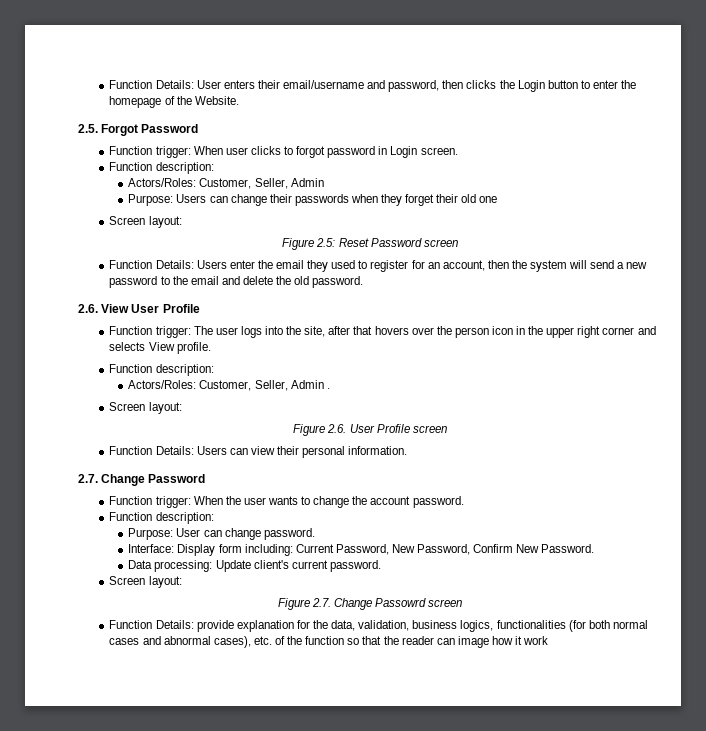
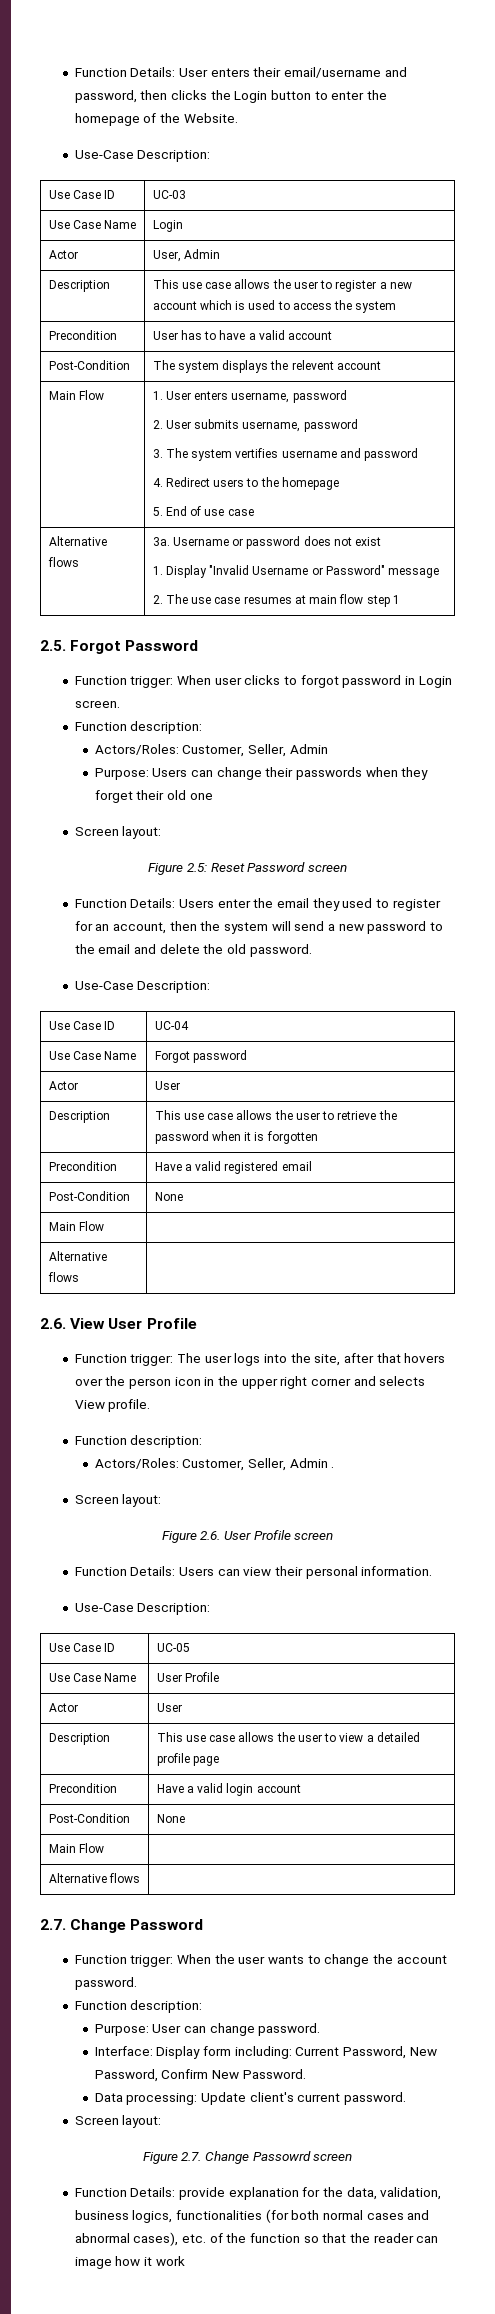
  Function Details: User enters their email/username and password, then clicks the Login button to enter the homepage of the Website.
+ Use-Case Description:
+ Use Case ID | UC-03
+ Use Case Name | Login
+ Actor | User, Admin
+ Description | This use case allows the user to register a new account which is used to access the system
+ Precondition | User has to have a valid account
+ Post-Condition | The system displays the relevent account
+ Main Flow | 1. User enters username, password
+ 2. User submits username, password
+ 3. The system vertifies username and password
+ 4. Redirect users to the homepage
+ 5. End of use case
+ Alternative flows | 3a. Username or password does not exist
+ 1. Display "Invalid Username or Password" message
+ 2. The use case resumes at main flow step 1
  Function Details: Users enter the email they used to register for an account, then the system will send a new password to the email and delete the old password.
+ Use-Case Description:
+ Use Case ID | UC-04
+ Use Case Name | Forgot password
+ Actor | User
+ Description | This use case allows the user to retrieve the password when it is forgotten
+ Precondition | Have a valid registered email
+ Post-Condition | None
+ Main Flow |
+ Alternative flows |
  Function Details: Users can view their personal information.
+ Use-Case Description:
+ Use Case ID | UC-05
+ Use Case Name | User Profile
+ Actor | User
+ Description | This use case allows the user to view a detailed profile page
+ Precondition | Have a valid login account
+ Post-Condition | None
+ Main Flow |
+ Alternative flows |

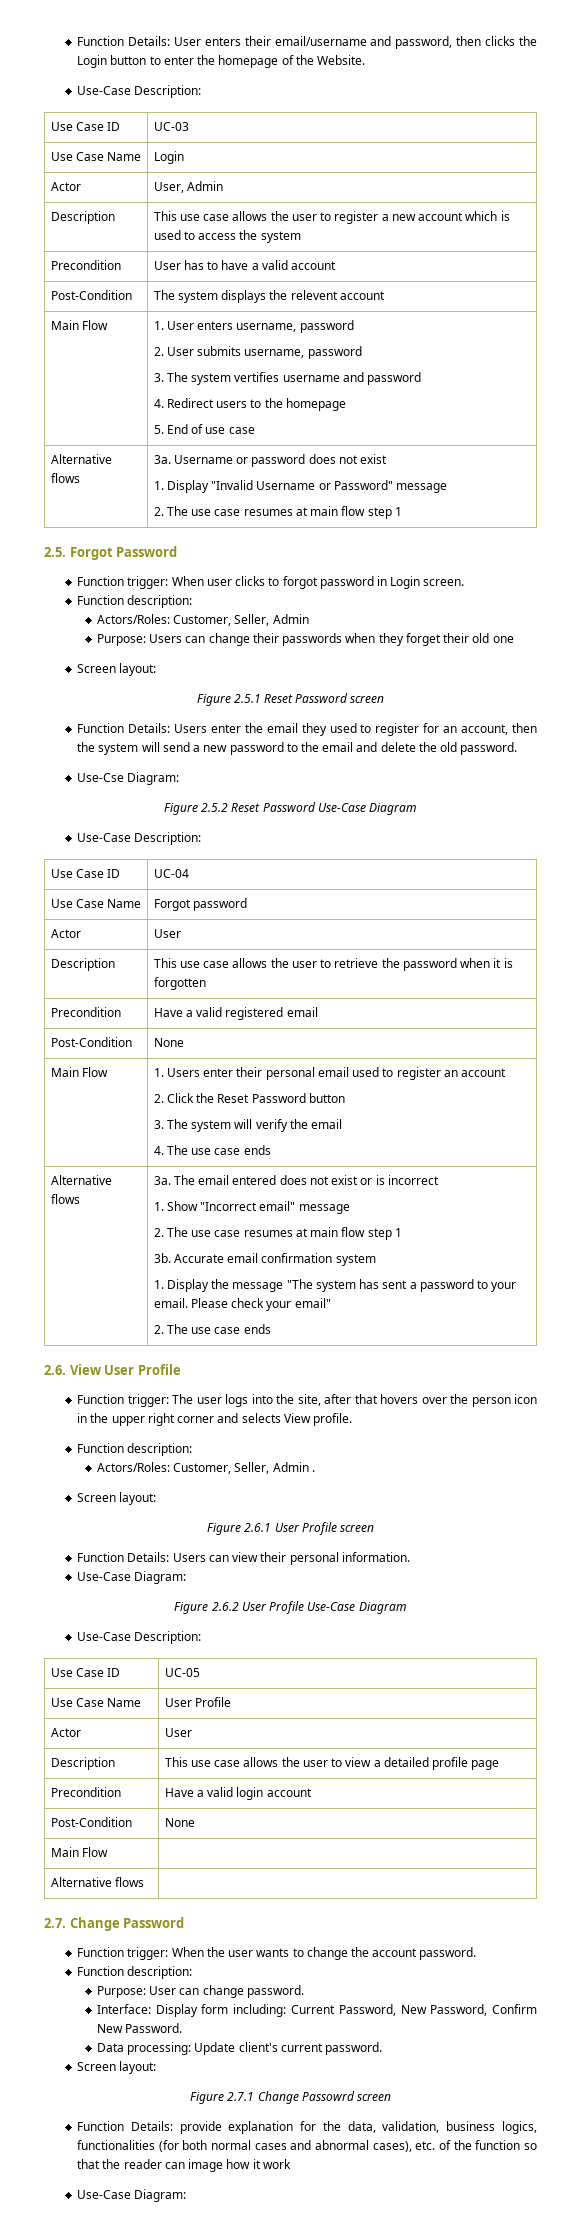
- Figure 2.5: Reset Password screen
+ Figure 2.5.1 Reset Password screen
+ Use-Cse Diagram:
+ Figure 2.5.2 Reset Password Use-Case Diagram
  Precondition | Have a valid registered email
  Post-Condition | None
- Main Flow |
- Alternative flows |
+ Main Flow | 1. Users enter their personal email used to register an account
+ 2. Click the Reset Password button
+ 3. The system will verify the email
+ 4. The use case ends
+ Alternative flows | 3a. The email entered does not exist or is incorrect
+ 1. Show "Incorrect email" message
+ 2. The use case resumes at main flow step 1
+ 3b. Accurate email confirmation system
+ 1. Display the message "The system has sent a password to your email. Please check your email"
+ 2. The use case ends
- Figure 2.6. User Profile screen
+ Figure 2.6.1 User Profile screen
  Function Details: Users can view their personal information.
+ Use-Case Diagram:
+ Figure 2.6.2 User Profile Use-Case Diagram
- Figure 2.7. Change Passowrd screen
+ Figure 2.7.1 Change Passowrd screen
  Function Details: provide explanation for the data, validation, business logics, functionalities (for both normal cases and abnormal cases), etc. of the function so that the reader can image how it work
+ Use-Case Diagram:

